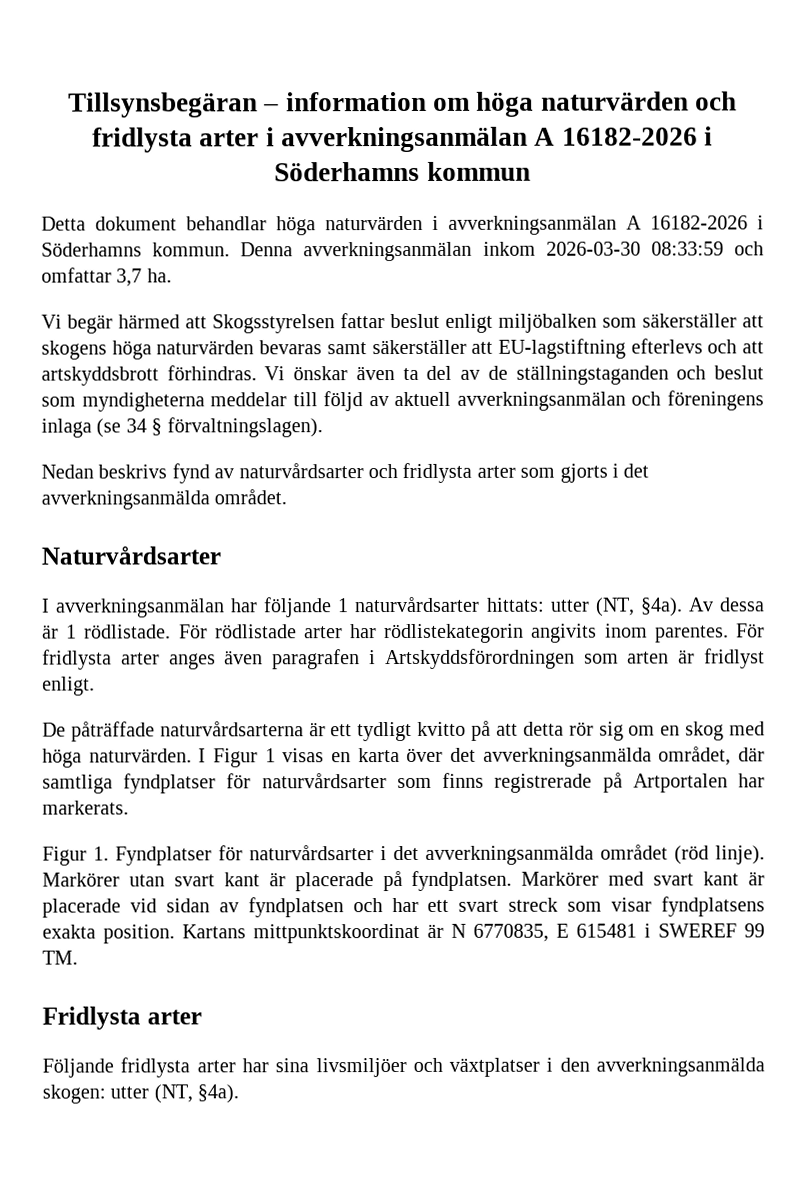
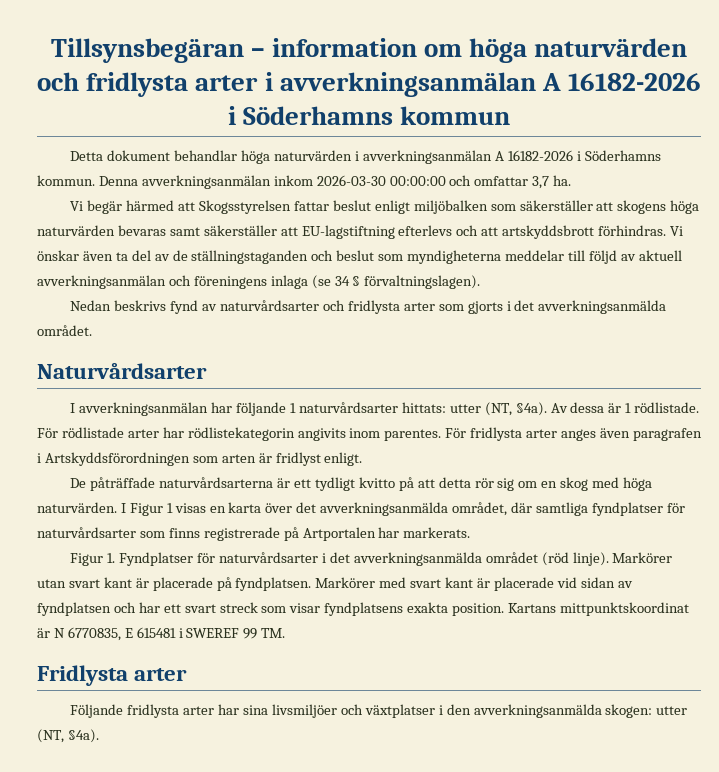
- Denna avverkningsanmälan inkom 2026-03-30 08:33:59 och omfattar 3,7 ha.
+ Denna avverkningsanmälan inkom 2026-03-30 00:00:00 och omfattar 3,7 ha.

